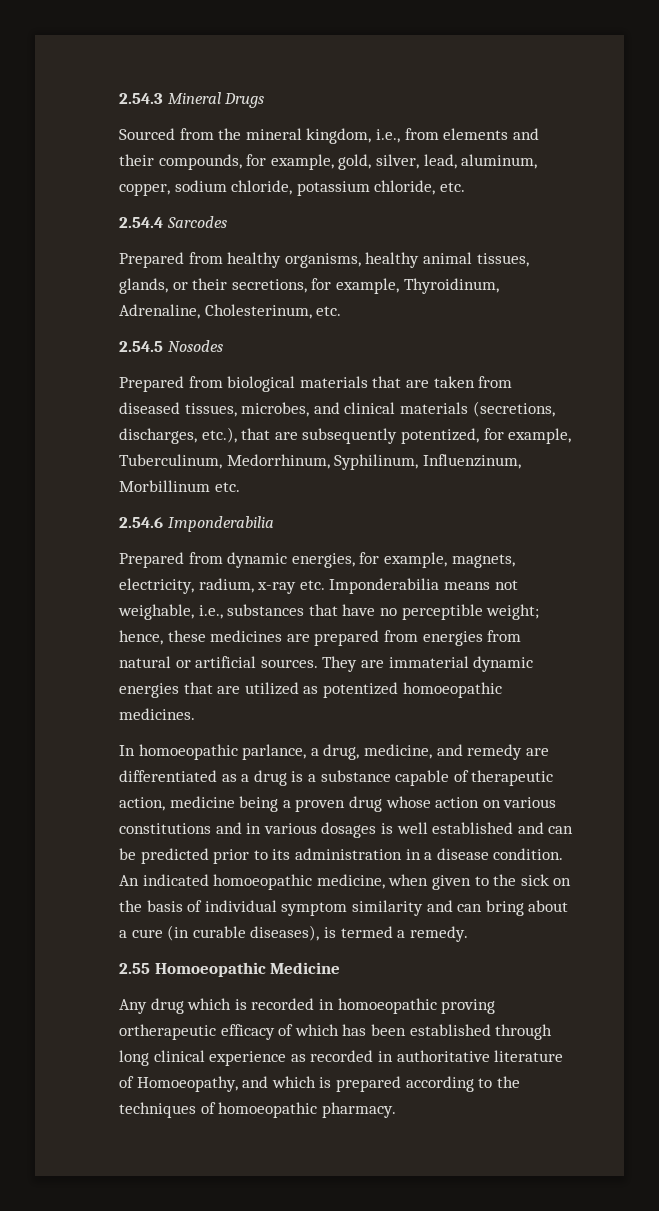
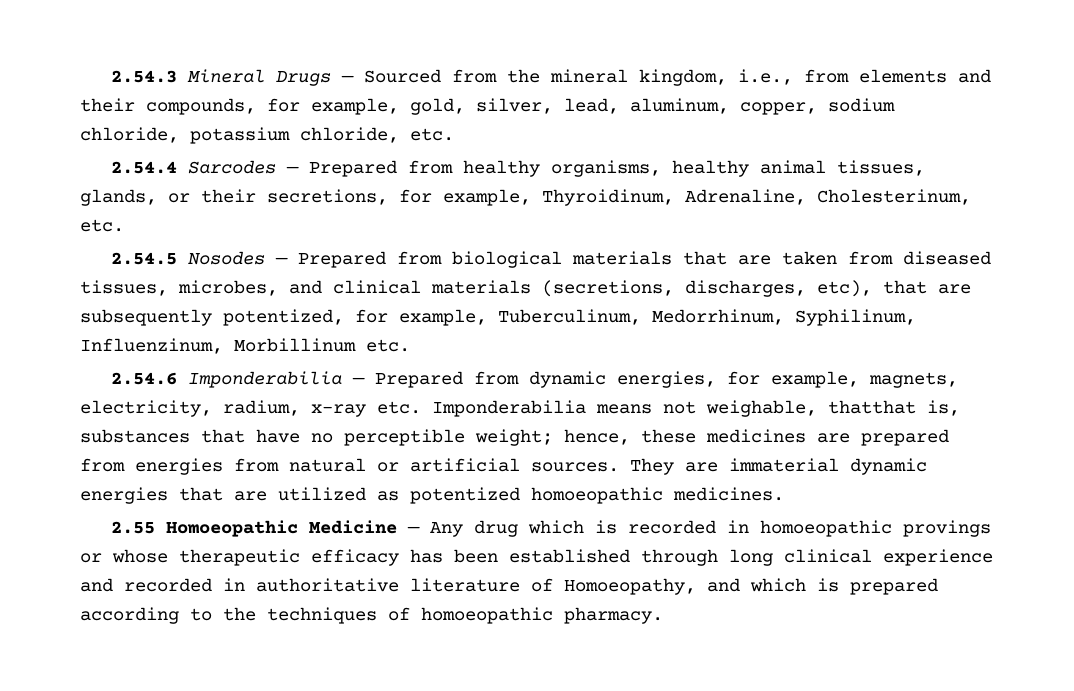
- 2.54.3 Mineral Drugs
- Sourced from the mineral kingdom, i.e., from elements and their compounds, for example, gold, silver, lead, aluminum, copper, sodium chloride, potassium chloride, etc.
+ 2.54.3 Mineral Drugs — Sourced from the mineral kingdom, i.e., from elements and their compounds, for example, gold, silver, lead, aluminum, copper, sodium chloride, potassium chloride, etc.
- 2.54.4 Sarcodes
- Prepared from healthy organisms, healthy animal tissues, glands, or their secretions, for example, Thyroidinum, Adrenaline, Cholesterinum, etc.
+ 2.54.4 Sarcodes — Prepared from healthy organisms, healthy animal tissues, glands, or their secretions, for example, Thyroidinum, Adrenaline, Cholesterinum, etc.
- 2.54.5 Nosodes
- Prepared from biological materials that are taken from diseased tissues, microbes, and clinical materials (secretions, discharges, etc.), that are subsequently potentized, for example, Tuberculinum, Medorrhinum, Syphilinum, Influenzinum, Morbillinum etc.
+ 2.54.5 Nosodes — Prepared from biological materials that are taken from diseased tissues, microbes, and clinical materials (secretions, discharges, etc), that are subsequently potentized, for example, Tuberculinum, Medorrhinum, Syphilinum, Influenzinum, Morbillinum etc.
- 2.54.6 Imponderabilia
- Prepared from dynamic energies, for example, magnets, electricity, radium, x-ray etc. Imponderabilia means not weighable, i.e., substances that have no perceptible weight; hence, these medicines are prepared from energies from natural or artificial sources.
+ 2.54.6 Imponderabilia — Prepared from dynamic energies, for example, magnets, electricity, radium, x-ray etc. Imponderabilia means not weighable, thatthat is, substances that have no perceptible weight; hence, these medicines are prepared from energies from natural or artificial sources.
- In homoeopathic parlance, a drug, medicine, and remedy are differentiated as a drug is a substance capable of therapeutic action, medicine being a proven drug whose action on various constitutions and in various dosages is well established and can be predicted prior to its administration in a disease condition. An indicated homoeopathic medicine, when given to the sick on the basis of individual symptom similarity and can bring about a cure (in curable diseases), is termed a remedy.
- 2.55 Homoeopathic Medicine
- Any drug which is recorded in homoeopathic proving ortherapeutic efficacy of which has been established through long clinical experience as recorded in authoritative literature of Homoeopathy, and which is prepared according to the techniques of homoeopathic pharmacy.
+ 2.55 Homoeopathic Medicine — Any drug which is recorded in homoeopathic provings or whose therapeutic efficacy has been established through long clinical experience and recorded in authoritative literature of Homoeopathy, and which is prepared according to the techniques of homoeopathic pharmacy.

